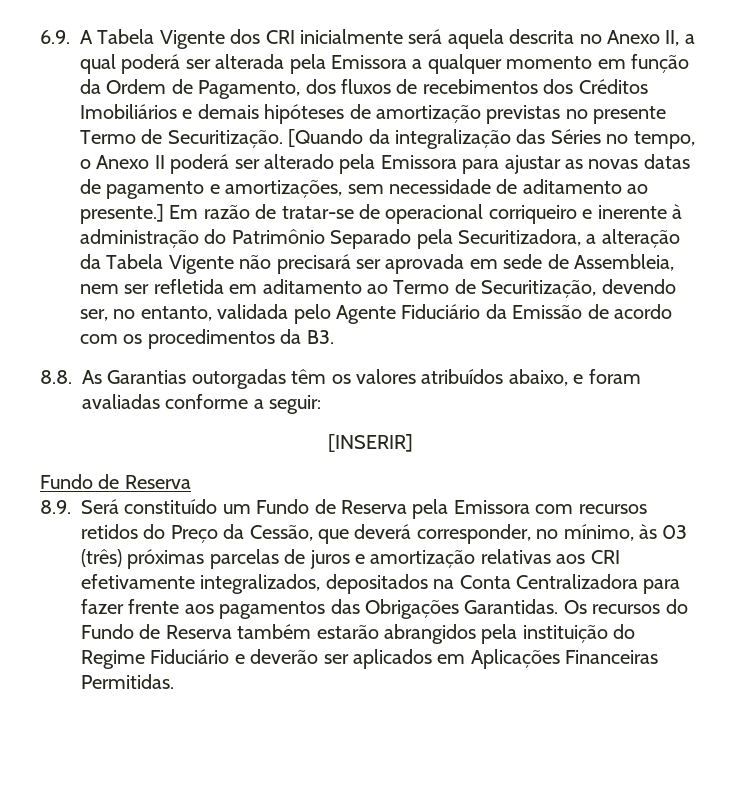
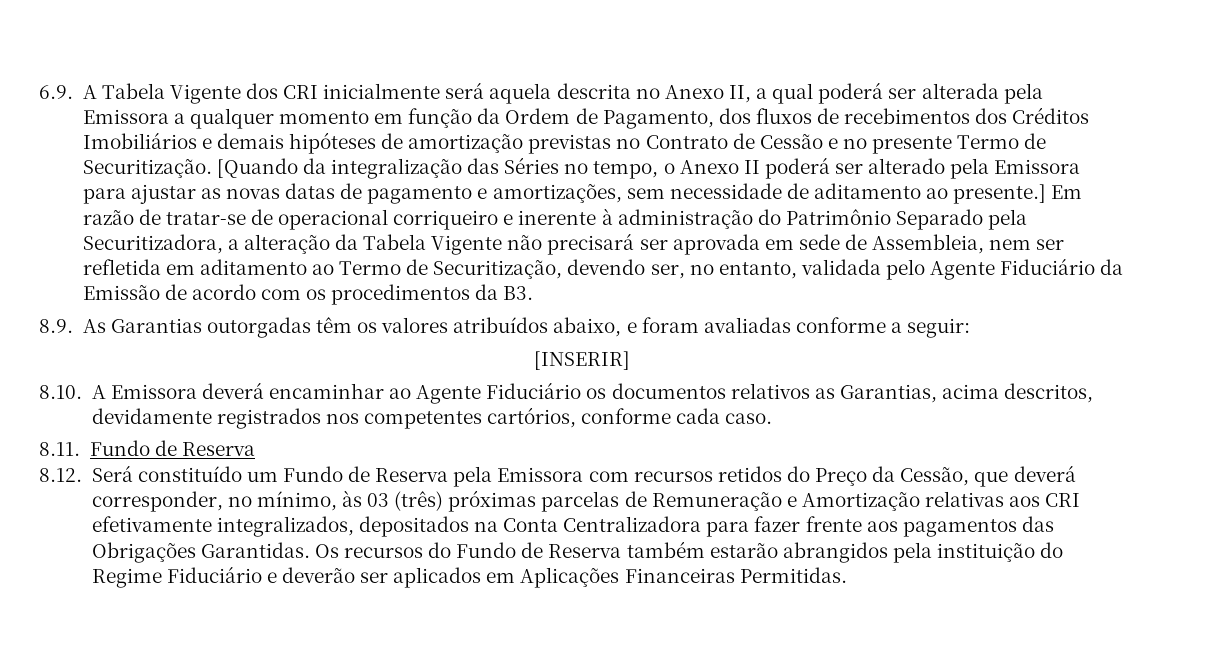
- 6.9. A Tabela Vigente dos CRI inicialmente será aquela descrita no Anexo II, a qual poderá ser alterada pela Emissora a qualquer momento em função da Ordem de Pagamento, dos fluxos de recebimentos dos Créditos Imobiliários e demais hipóteses de amortização previstas no presente Termo de Securitização.
+ 6.9. A Tabela Vigente dos CRI inicialmente será aquela descrita no Anexo II, a qual poderá ser alterada pela Emissora a qualquer momento em função da Ordem de Pagamento, dos fluxos de recebimentos dos Créditos Imobiliários e demais hipóteses de amortização previstas no Contrato de Cessão e no presente Termo de Securitização.
- 8.8. As Garantias outorgadas têm os valores atribuídos abaixo, e foram avaliadas conforme a seguir:
+ 8.9. As Garantias outorgadas têm os valores atribuídos abaixo, e foram avaliadas conforme a seguir:
  [INSERIR]
- Fundo de Reserva
+ 8.10. A Emissora deverá encaminhar ao Agente Fiduciário os documentos relativos as Garantias, acima descritos, devidamente registrados nos competentes cartórios, conforme cada caso.
+ 8.11. Fundo de Reserva
- 8.9. Será constituído um Fundo de Reserva pela Emissora com recursos retidos do Preço da Cessão, que deverá corresponder, no mínimo, às 03 (três) próximas parcelas de juros e amortização relativas aos CRI efetivamente integralizados, depositados na Conta Centralizadora para fazer frente aos pagamentos das Obrigações Garantidas.
+ 8.12. Será constituído um Fundo de Reserva pela Emissora com recursos retidos do Preço da Cessão, que deverá corresponder, no mínimo, às 03 (três) próximas parcelas de Remuneração e Amortização relativas aos CRI efetivamente integralizados, depositados na Conta Centralizadora para fazer frente aos pagamentos das Obrigações Garantidas.

